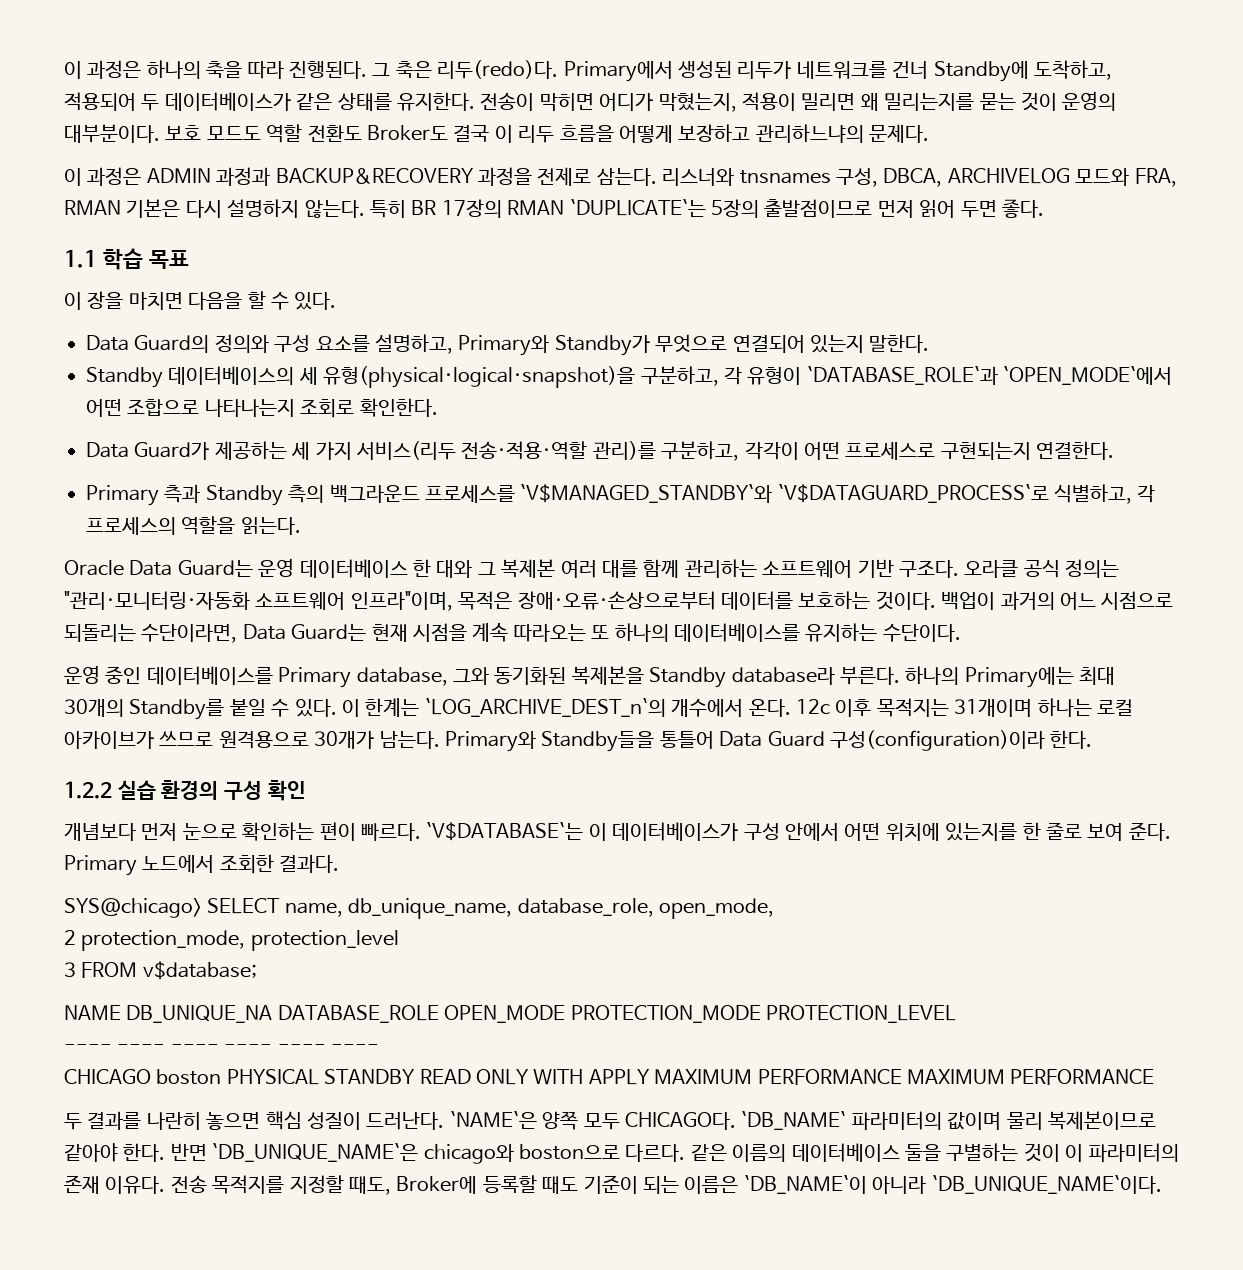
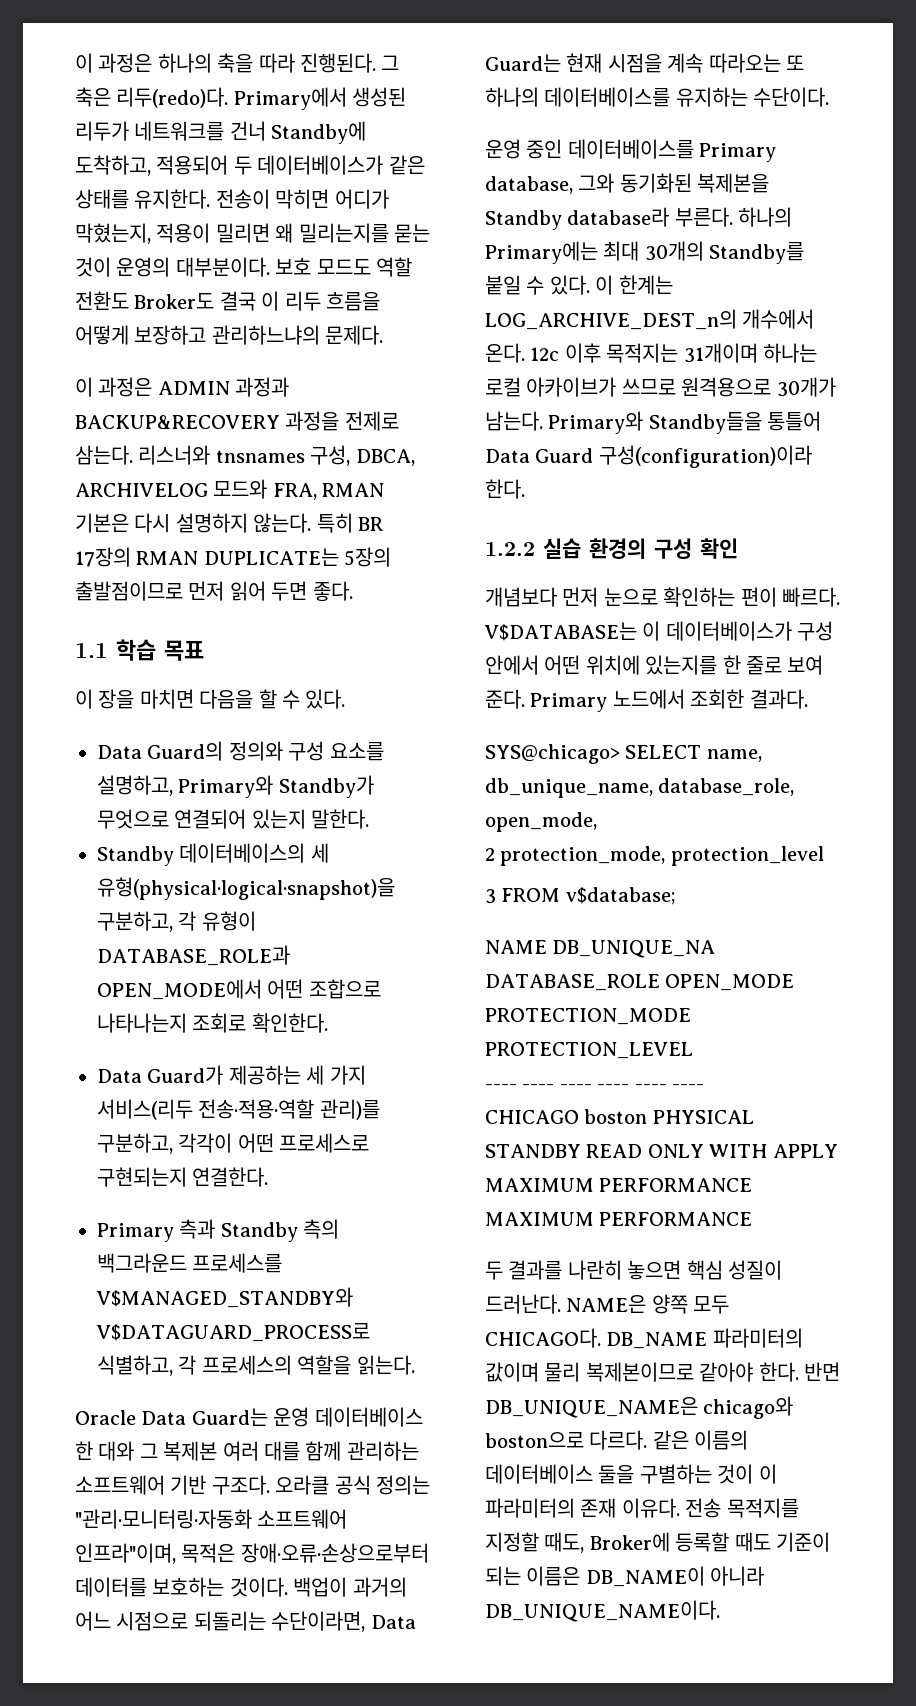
- 특히 BR 17장의 RMAN `DUPLICATE`는 5장의 출발점이므로 먼저 읽어 두면 좋다.
+ 특히 BR 17장의 RMAN DUPLICATE는 5장의 출발점이므로 먼저 읽어 두면 좋다.
- Standby 데이터베이스의 세 유형(physical·logical·snapshot)을 구분하고, 각 유형이 `DATABASE_ROLE`과 `OPEN_MODE`에서 어떤 조합으로 나타나는지 조회로 확인한다.
+ Standby 데이터베이스의 세 유형(physical·logical·snapshot)을 구분하고, 각 유형이 DATABASE_ROLE과 OPEN_MODE에서 어떤 조합으로 나타나는지 조회로 확인한다.
- Primary 측과 Standby 측의 백그라운드 프로세스를 `V$MANAGED_STANDBY`와 `V$DATAGUARD_PROCESS`로 식별하고, 각 프로세스의 역할을 읽는다.
+ Primary 측과 Standby 측의 백그라운드 프로세스를 V$MANAGED_STANDBY와 V$DATAGUARD_PROCESS로 식별하고, 각 프로세스의 역할을 읽는다.
- 이 한계는 `LOG_ARCHIVE_DEST_n`의 개수에서 온다.
+ 이 한계는 LOG_ARCHIVE_DEST_n의 개수에서 온다.
- `V$DATABASE`는 이 데이터베이스가 구성 안에서 어떤 위치에 있는지를 한 줄로 보여 준다.
+ V$DATABASE는 이 데이터베이스가 구성 안에서 어떤 위치에 있는지를 한 줄로 보여 준다.
- `NAME`은 양쪽 모두 CHICAGO다.
+ NAME은 양쪽 모두 CHICAGO다.
- `DB_NAME` 파라미터의 값이며 물리 복제본이므로 같아야 한다.
+ DB_NAME 파라미터의 값이며 물리 복제본이므로 같아야 한다.
- 반면 `DB_UNIQUE_NAME`은 chicago와 boston으로 다르다.
+ 반면 DB_UNIQUE_NAME은 chicago와 boston으로 다르다.
- 전송 목적지를 지정할 때도, Broker에 등록할 때도 기준이 되는 이름은 `DB_NAME`이 아니라 `DB_UNIQUE_NAME`이다.
+ 전송 목적지를 지정할 때도, Broker에 등록할 때도 기준이 되는 이름은 DB_NAME이 아니라 DB_UNIQUE_NAME이다.

